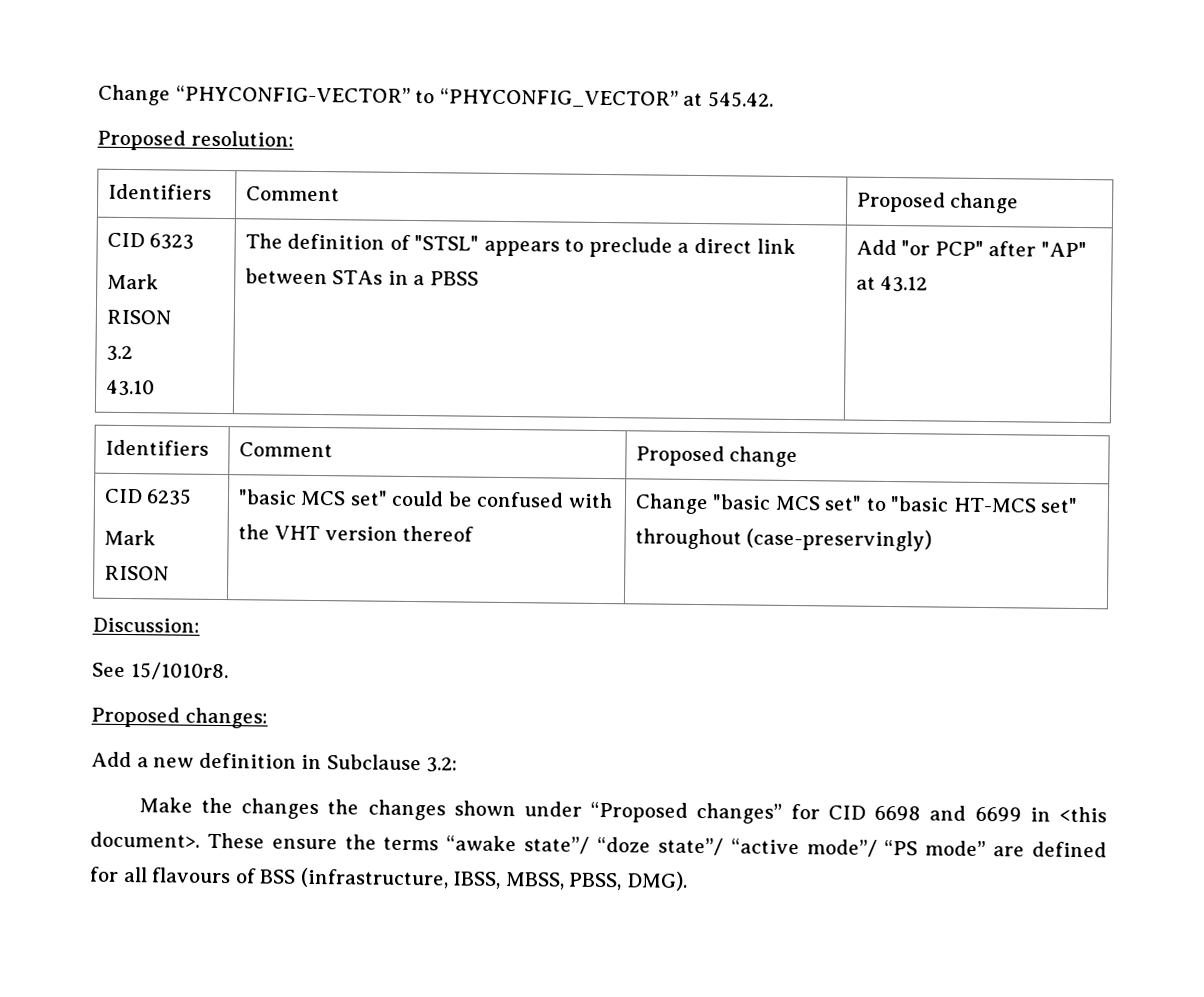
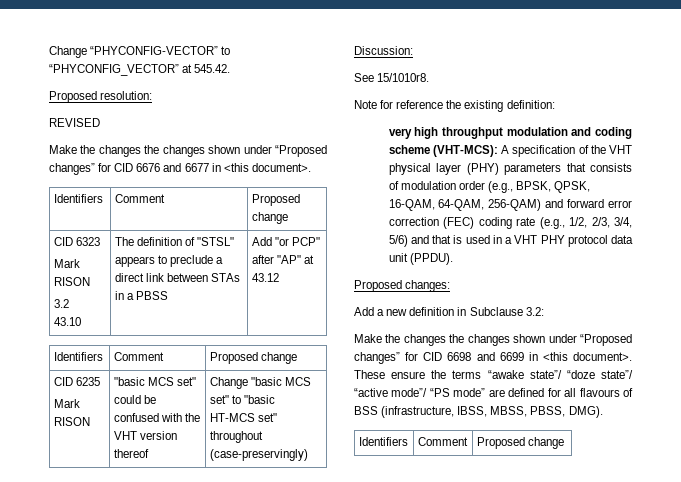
+ REVISED
+ Make the changes the changes shown under “Proposed changes” for CID 6676 and 6677 in <this document>.
+ Note for reference the existing definition:
+ very high throughput modulation and coding scheme (VHT-MCS): A specification of the VHT physical layer (PHY) parameters that consists of modulation order (e.g., BPSK, QPSK, 16-QAM, 64-QAM, 256-QAM) and forward error correction (FEC) coding rate (e.g., 1/2, 2/3, 3/4, 5/6) and that is used in a VHT PHY protocol data unit (PPDU).
  These ensure the terms “awake state”/ “doze state”/ “active mode”/ “PS mode” are defined for all flavours of BSS (infrastructure, IBSS, MBSS, PBSS, DMG).
+ Identifiers | Comment | Proposed change

